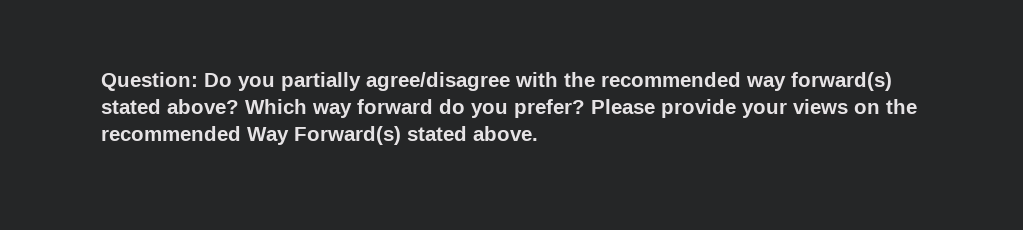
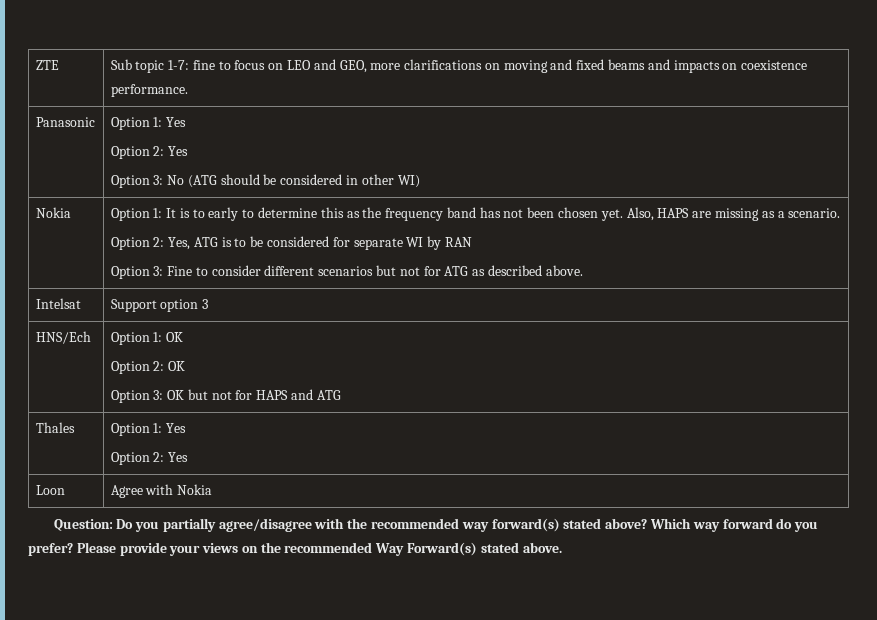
+ ZTE | Sub topic 1-7: fine to focus on LEO and GEO, more clarifications on moving and fixed beams and impacts on coexistence performance.
+ Panasonic | Option 1: Yes
+ Option 2: Yes
+ Option 3: No (ATG should be considered in other WI)
+ Nokia | Option 1: It is to early to determine this as the frequency band has not been chosen yet. Also, HAPS are missing as a scenario.
+ Option 2: Yes, ATG is to be considered for separate WI by RAN
+ Option 3: Fine to consider different scenarios but not for ATG as described above.
+ Intelsat | Support option 3
+ HNS/Ech | Option 1: OK
+ Option 2: OK
+ Option 3: OK but not for HAPS and ATG
+ Thales | Option 1: Yes
+ Option 2: Yes
+ Loon | Agree with Nokia

